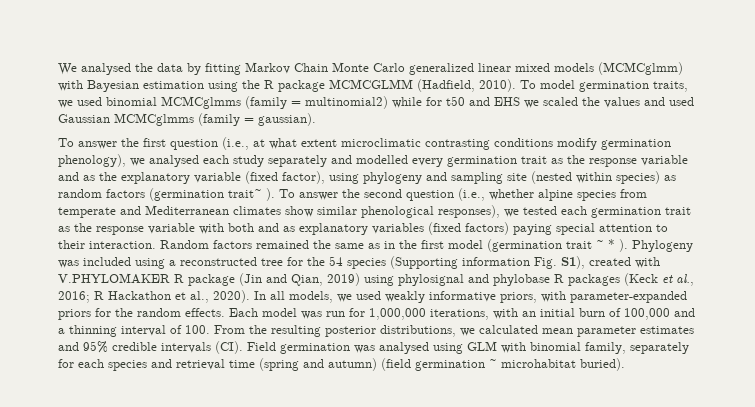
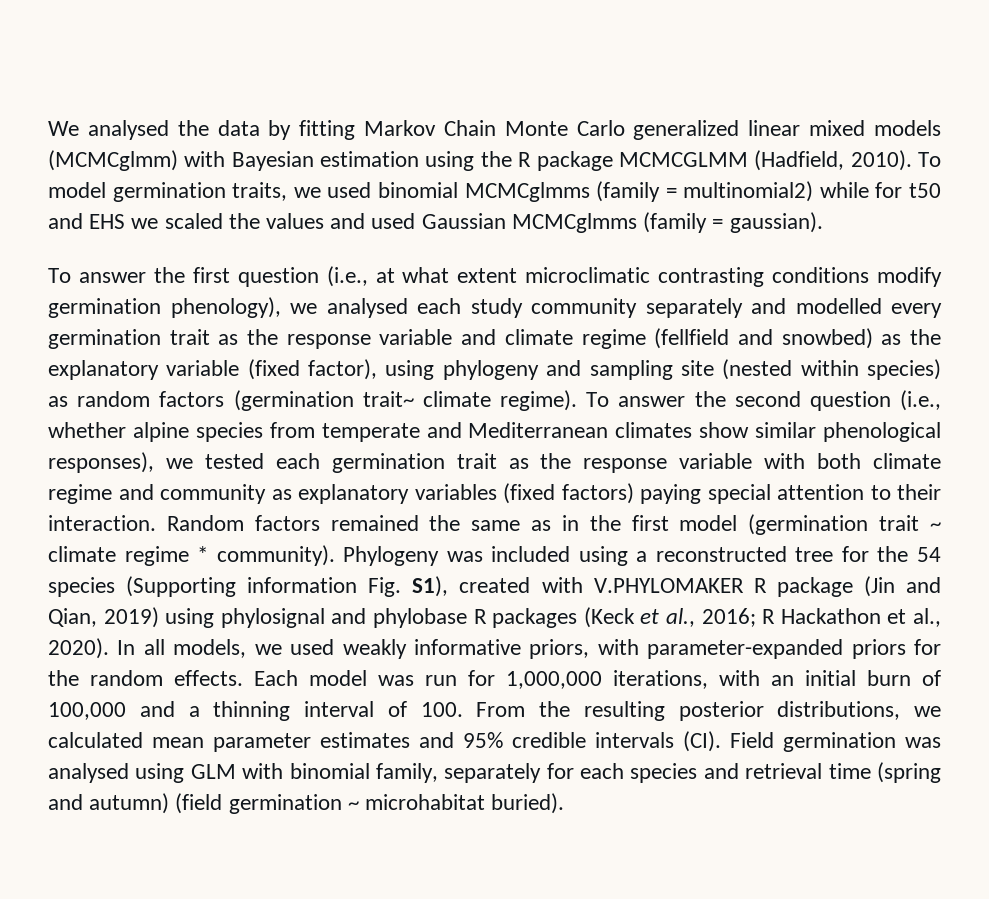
- To answer the first question (i.e., at what extent microclimatic contrasting conditions modify germination phenology), we analysed each study separately and modelled every germination trait as the response variable and as the explanatory variable (fixed factor), using phylogeny and sampling site (nested within species) as random factors (germination trait~ ).
+ To answer the first question (i.e., at what extent microclimatic contrasting conditions modify germination phenology), we analysed each study community separately and modelled every germination trait as the response variable and climate regime (fellfield and snowbed) as the explanatory variable (fixed factor), using phylogeny and sampling site (nested within species) as random factors (germination trait~ climate regime).
- To answer the second question (i.e., whether alpine species from temperate and Mediterranean climates show similar phenological responses), we tested each germination trait as the response variable with both and as explanatory variables (fixed factors) paying special attention to their interaction.
+ To answer the second question (i.e., whether alpine species from temperate and Mediterranean climates show similar phenological responses), we tested each germination trait as the response variable with both climate regime and community as explanatory variables (fixed factors) paying special attention to their interaction.
- Random factors remained the same as in the first model (germination trait ~ * ).
+ Random factors remained the same as in the first model (germination trait ~ climate regime * community).

